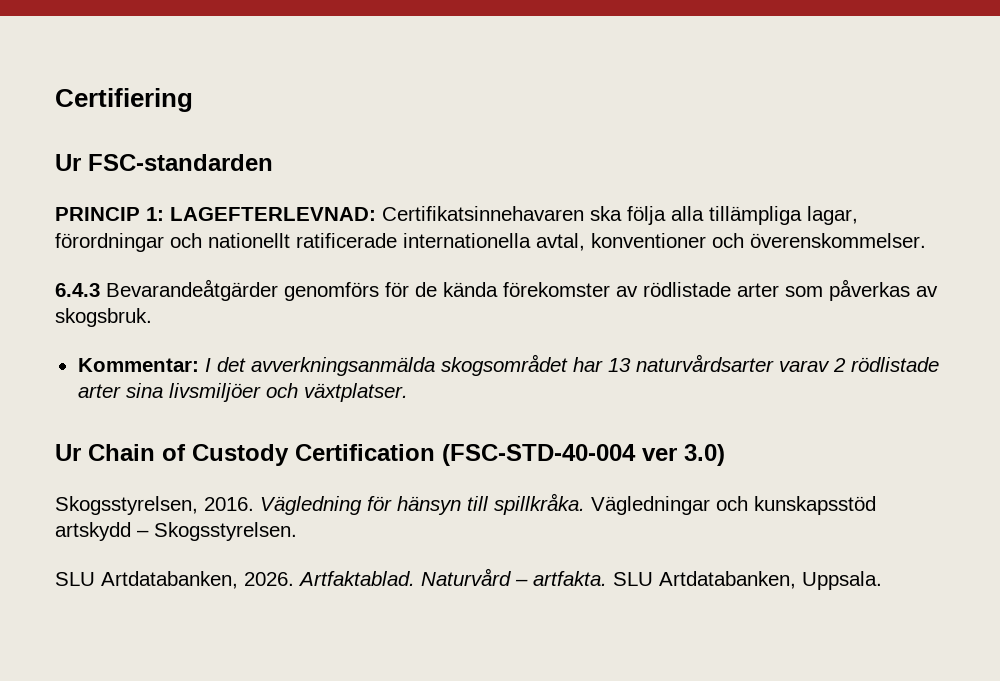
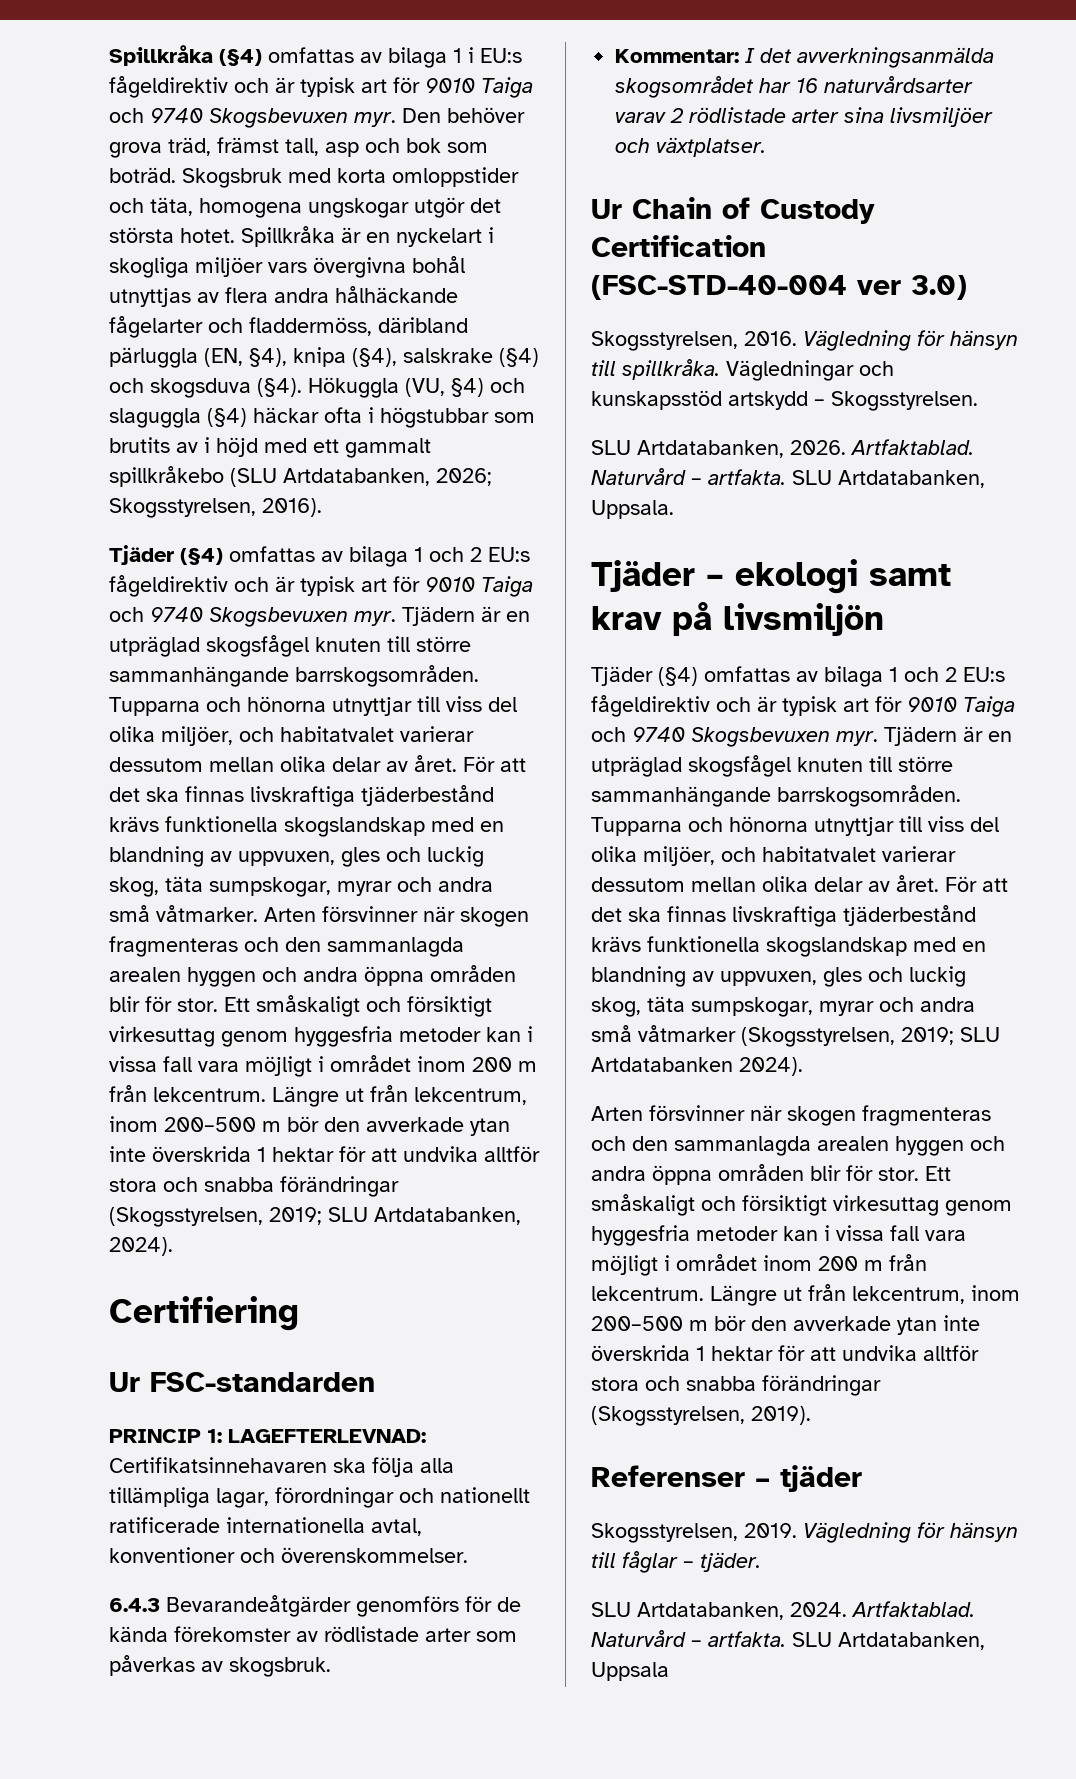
+ Spillkråka (§4) omfattas av bilaga 1 i EU:s fågeldirektiv och är typisk art för 9010 Taiga och 9740 Skogsbevuxen myr. Den behöver grova träd, främst tall, asp och bok som boträd. Skogsbruk med korta omloppstider och täta, homogena ungskogar utgör det största hotet. Spillkråka är en nyckelart i skogliga miljöer vars övergivna bohål utnyttjas av flera andra hålhäckande fågelarter och fladdermöss, däribland pärluggla (EN, §4), knipa (§4), salskrake (§4) och skogsduva (§4). Hökuggla (VU, §4) och slaguggla (§4) häckar ofta i högstubbar som brutits av i höjd med ett gammalt spillkråkebo (SLU Artdatabanken, 2026; Skogsstyrelsen, 2016).
+ Tjäder (§4) omfattas av bilaga 1 och 2 EU:s fågeldirektiv och är typisk art för 9010 Taiga och 9740 Skogsbevuxen myr. Tjädern är en utpräglad skogsfågel knuten till större sammanhängande barrskogsområden. Tupparna och hönorna utnyttjar till viss del olika miljöer, och habitatvalet varierar dessutom mellan olika delar av året. För att det ska finnas livskraftiga tjäderbestånd krävs funktionella skogslandskap med en blandning av uppvuxen, gles och luckig skog, täta sumpskogar, myrar och andra små våtmarker. Arten försvinner när skogen fragmenteras och den sammanlagda arealen hyggen och andra öppna områden blir för stor. Ett småskaligt och försiktigt virkesuttag genom hyggesfria metoder kan i vissa fall vara möjligt i området inom 200 m från lekcentrum. Längre ut från lekcentrum, inom 200–500 m bör den avverkade ytan inte överskrida 1 hektar för att undvika alltför stora och snabba förändringar (Skogsstyrelsen, 2019; SLU Artdatabanken, 2024).
- Kommentar: I det avverkningsanmälda skogsområdet har 13 naturvårdsarter varav 2 rödlistade arter sina livsmiljöer och växtplatser.
+ Kommentar: I det avverkningsanmälda skogsområdet har 16 naturvårdsarter varav 2 rödlistade arter sina livsmiljöer och växtplatser.
+ Tjäder – ekologi samt krav på livsmiljön
+ Tjäder (§4) omfattas av bilaga 1 och 2 EU:s fågeldirektiv och är typisk art för 9010 Taiga och 9740 Skogsbevuxen myr. Tjädern är en utpräglad skogsfågel knuten till större sammanhängande barrskogsområden. Tupparna och hönorna utnyttjar till viss del olika miljöer, och habitatvalet varierar dessutom mellan olika delar av året. För att det ska finnas livskraftiga tjäderbestånd krävs funktionella skogslandskap med en blandning av uppvuxen, gles och luckig skog, täta sumpskogar, myrar och andra små våtmarker (Skogsstyrelsen, 2019; SLU Artdatabanken 2024).
+ Arten försvinner när skogen fragmenteras och den sammanlagda arealen hyggen och andra öppna områden blir för stor. Ett småskaligt och försiktigt virkesuttag genom hyggesfria metoder kan i vissa fall vara möjligt i området inom 200 m från lekcentrum. Längre ut från lekcentrum, inom 200–500 m bör den avverkade ytan inte överskrida 1 hektar för att undvika alltför stora och snabba förändringar (Skogsstyrelsen, 2019).
+ Referenser – tjäder
+ Skogsstyrelsen, 2019. Vägledning för hänsyn till fåglar – tjäder.
+ SLU Artdatabanken, 2024. Artfaktablad. Naturvård – artfakta. SLU Artdatabanken, Uppsala

